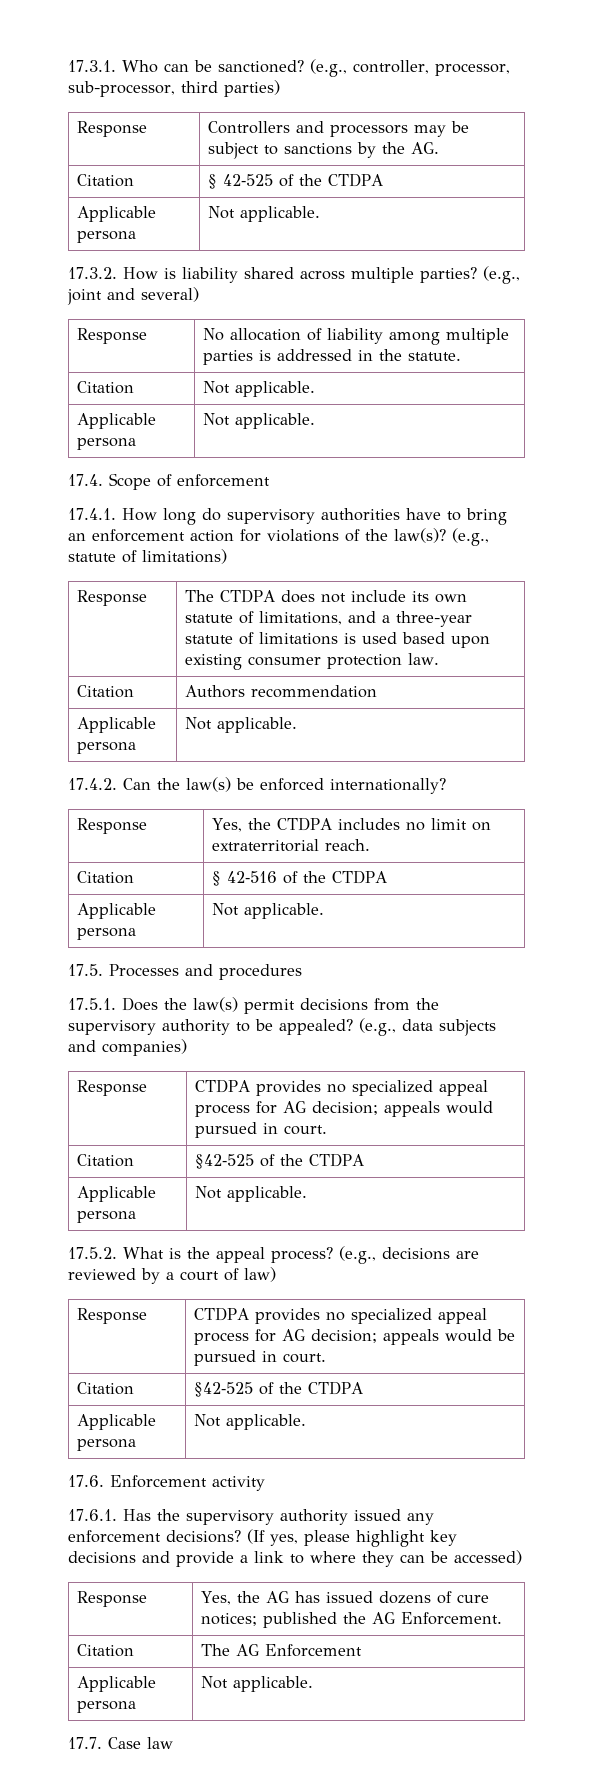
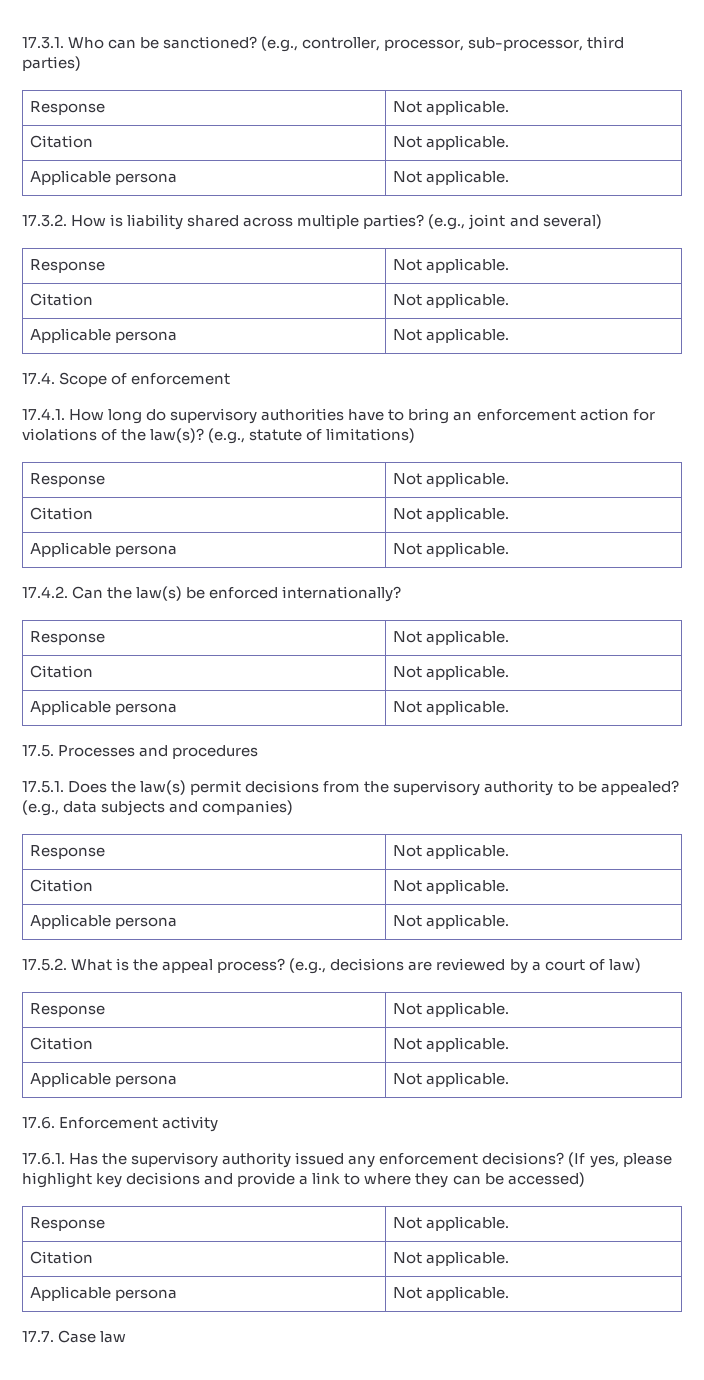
  (e.g., controller, processor, sub-processor, third parties)
- Response | Controllers and processors may be subject to sanctions by the AG.
- Citation | § 42‑525 of the CTDPA
+ Response | Not applicable.
+ Citation | Not applicable.
  (e.g., joint and several)
- Response | No allocation of liability among multiple parties is addressed in the statute.
+ Response | Not applicable.
  (e.g., statute of limitations)
- Response | The CTDPA does not include its own statute of limitations, and a three-year statute of limitations is used based upon existing consumer protection law.
- Citation | Authors recommendation
+ Response | Not applicable.
+ Citation | Not applicable.
  17.4.2. Can the law(s) be enforced internationally?
- Response | Yes, the CTDPA includes no limit on extraterritorial reach.
- Citation | § 42‑516 of the CTDPA
+ Response | Not applicable.
+ Citation | Not applicable.
  (e.g., data subjects and companies)
- Response | CTDPA provides no specialized appeal process for AG decision; appeals would pursued in court.
- Citation | §42‑525 of the CTDPA
+ Response | Not applicable.
+ Citation | Not applicable.
  (e.g., decisions are reviewed by a court of law)
- Response | CTDPA provides no specialized appeal process for AG decision; appeals would be pursued in court.
- Citation | §42‑525 of the CTDPA
+ Response | Not applicable.
+ Citation | Not applicable.
  (If yes, please highlight key decisions and provide a link to where they can be accessed)
- Response | Yes, the AG has issued dozens of cure notices; published the AG Enforcement.
- Citation | The AG Enforcement
+ Response | Not applicable.
+ Citation | Not applicable.

